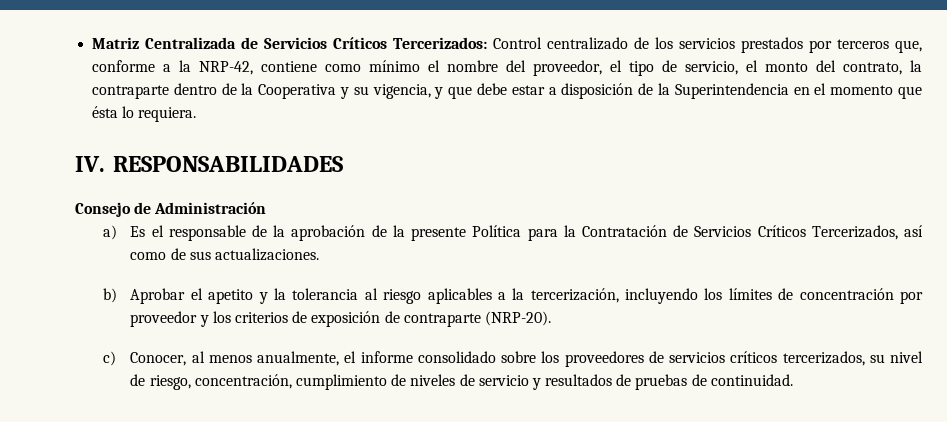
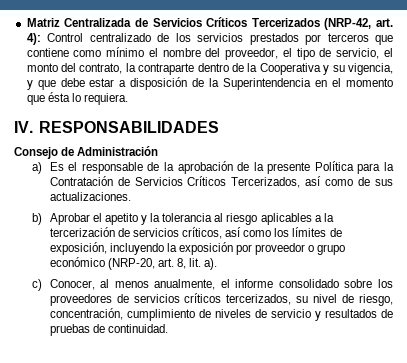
- Matriz Centralizada de Servicios Críticos Tercerizados: Control centralizado de los servicios prestados por terceros que, conforme a la NRP-42, contiene como mínimo el nombre del proveedor, el tipo de servicio, el monto del contrato, la contraparte dentro de la Cooperativa y su vigencia, y que debe estar a disposición de la Superintendencia en el momento que ésta lo requiera.
+ Matriz Centralizada de Servicios Críticos Tercerizados (NRP-42, art. 4): Control centralizado de los servicios prestados por terceros que contiene como mínimo el nombre del proveedor, el tipo de servicio, el monto del contrato, la contraparte dentro de la Cooperativa y su vigencia, y que debe estar a disposición de la Superintendencia en el momento que ésta lo requiera.
- b) Aprobar el apetito y la tolerancia al riesgo aplicables a la tercerización, incluyendo los límites de concentración por proveedor y los criterios de exposición de contraparte (NRP-20).
+ b) Aprobar el apetito y la tolerancia al riesgo aplicables a la tercerización de servicios críticos, así como los límites de exposición, incluyendo la exposición por proveedor o grupo económico (NRP-20, art. 8, lit. a).

